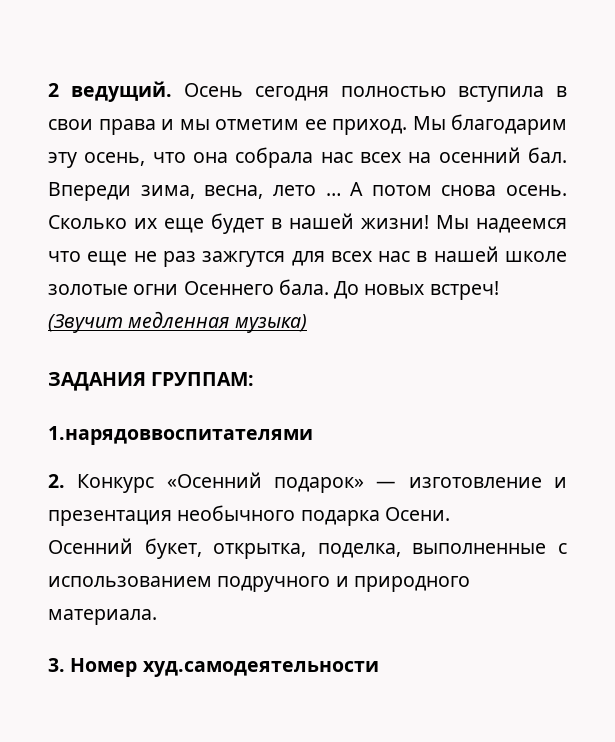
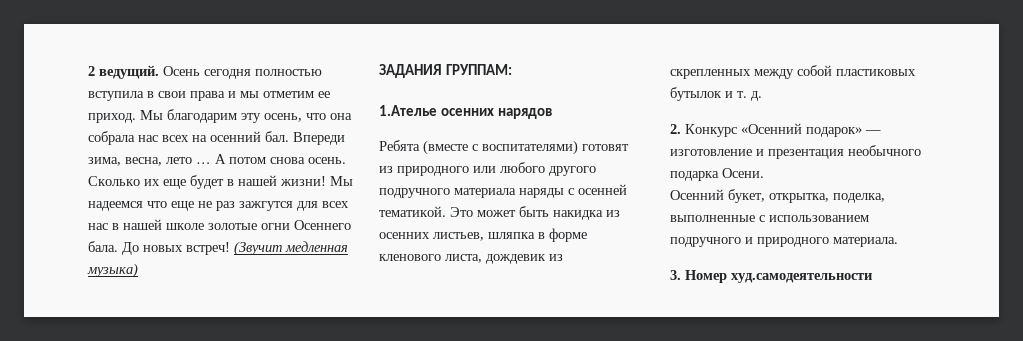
- 1.нарядоввоспитателями
+ 1.Ателье осенних нарядов
+ Ребята (вместе с воспитателями) готовят из природного или любого другого подручного материала наряды с осенней тематикой. Это может быть накидка из осенних листьев, шляпка в форме кленового листа, дождевик из скрепленных между собой пластиковых бутылок и т. д.

